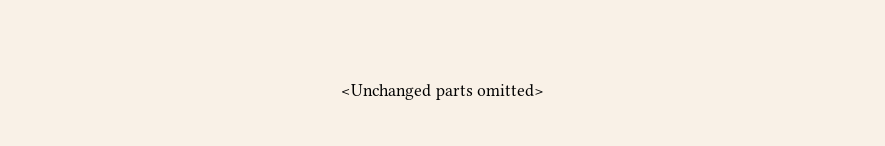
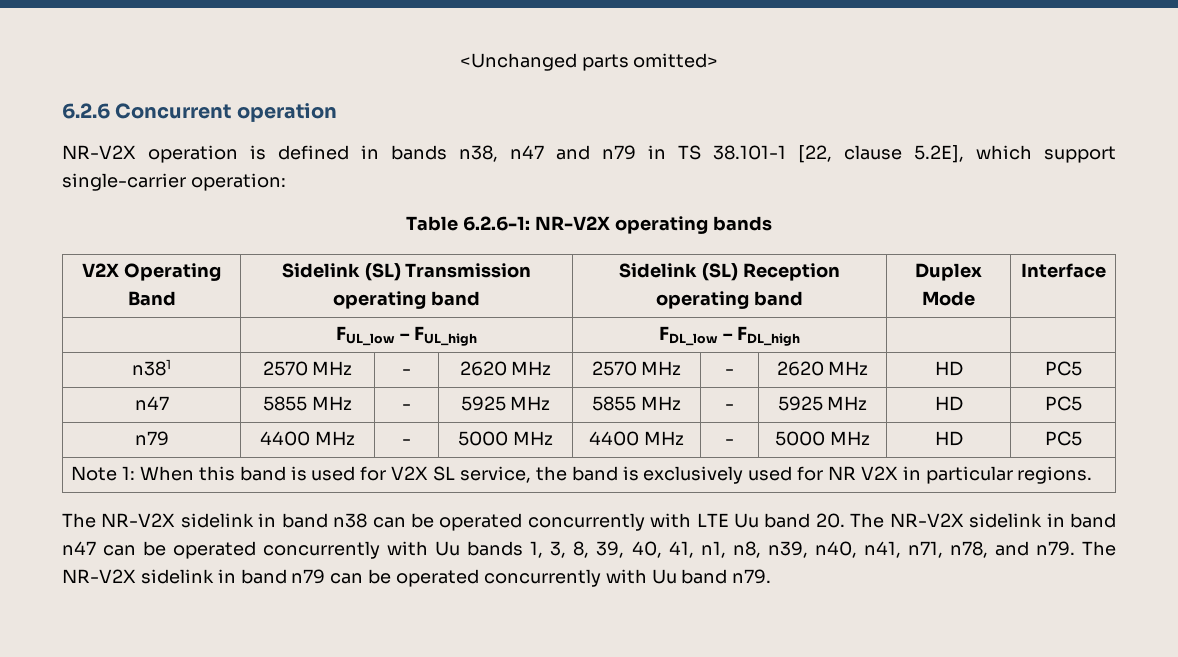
+ 6.2.6 Concurrent operation
+ NR-V2X operation is defined in bands n38, n47 and n79 in TS 38.101-1 [22, clause 5.2E], which support single-carrier operation:
+ Table 6.2.6-1: NR-V2X operating bands
+ V2X Operating Band | Sidelink (SL) Transmission operating band | Sidelink (SL) Reception operating band | Duplex Mode | Interface
+ | FUL_low – FUL_high | FDL_low – FDL_high | |
+ n381 | 2570 MHz | - | 2620 MHz | 2570 MHz | - | 2620 MHz | HD | PC5
+ n47 | 5855 MHz | - | 5925 MHz | 5855 MHz | - | 5925 MHz | HD | PC5
+ n79 | 4400 MHz | - | 5000 MHz | 4400 MHz | - | 5000 MHz | HD | PC5
+ Note 1: When this band is used for V2X SL service, the band is exclusively used for NR V2X in particular regions.
+ The NR-V2X sidelink in band n38 can be operated concurrently with LTE Uu band 20. The NR-V2X sidelink in band n47 can be operated concurrently with Uu bands 1, 3, 8, 39, 40, 41, n1, n8, n39, n40, n41, n71, n78, and n79. The NR-V2X sidelink in band n79 can be operated concurrently with Uu band n79.

